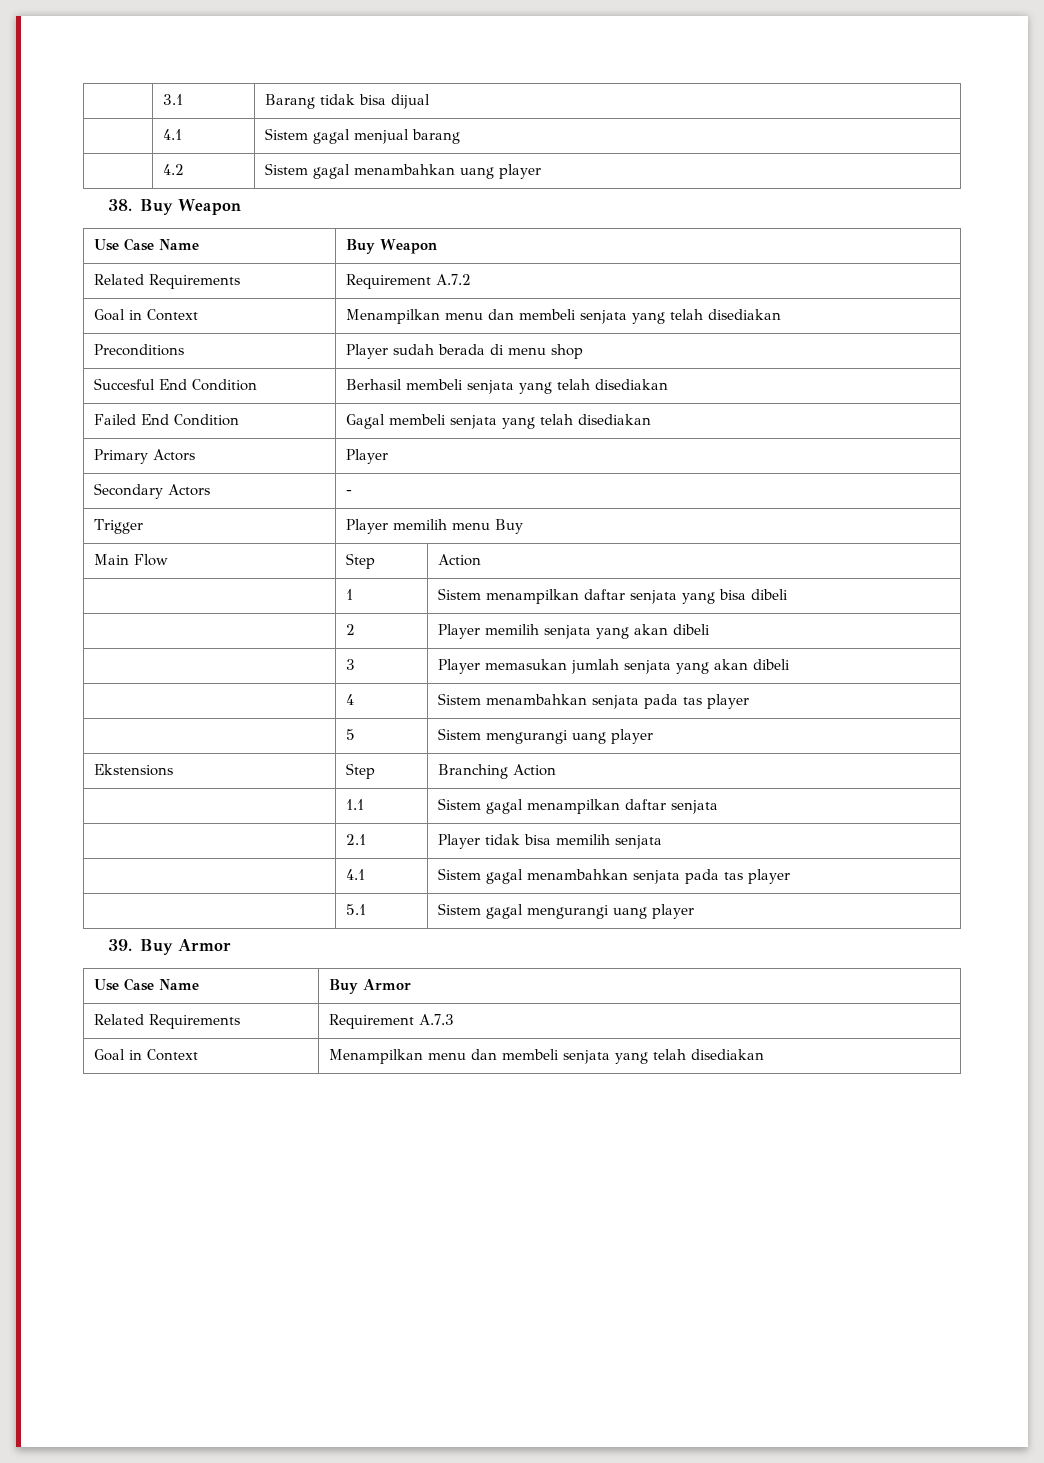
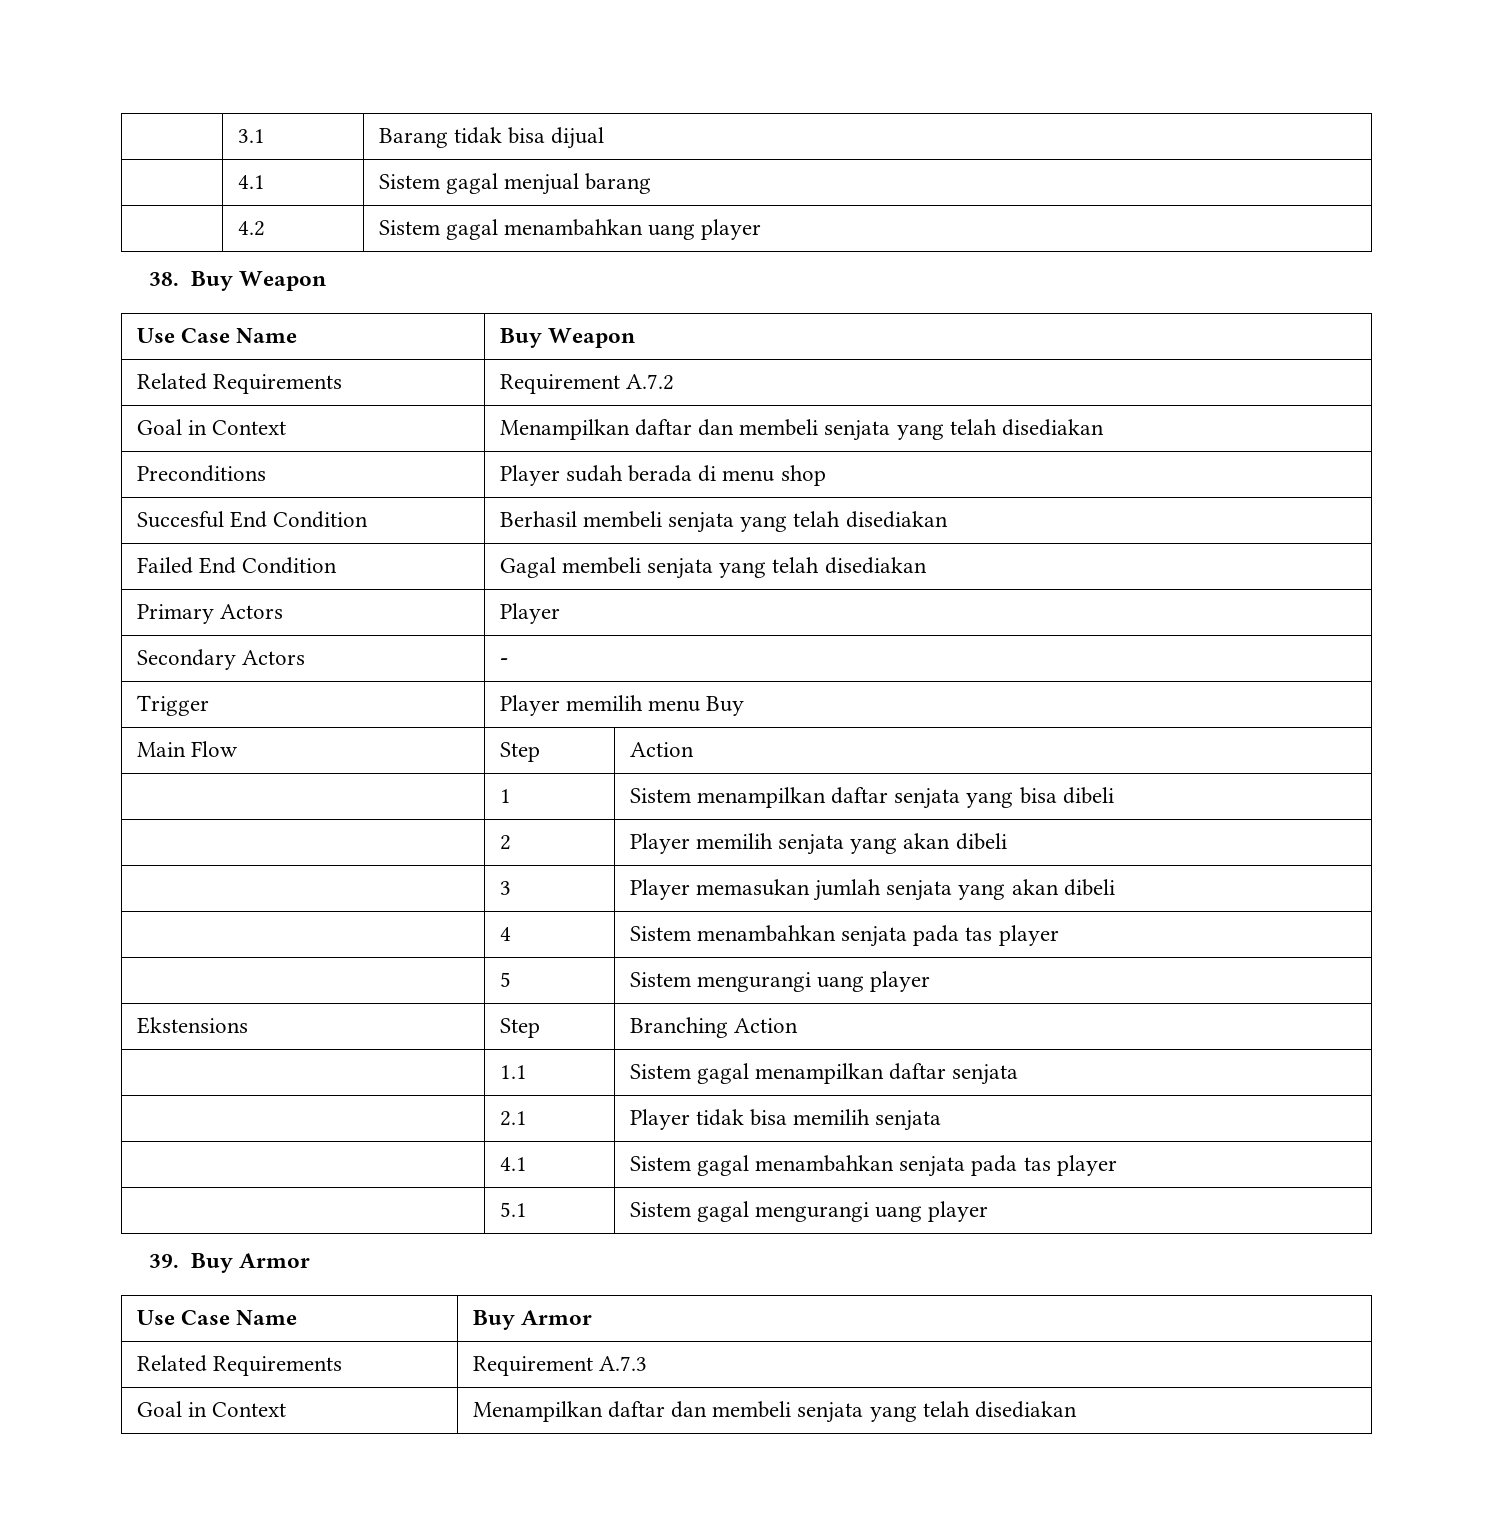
  Related Requirements | Requirement A.7.2
- Goal in Context | Menampilkan menu dan membeli senjata yang telah disediakan
+ Goal in Context | Menampilkan daftar dan membeli senjata yang telah disediakan
  Related Requirements | Requirement A.7.3
- Goal in Context | Menampilkan menu dan membeli senjata yang telah disediakan
+ Goal in Context | Menampilkan daftar dan membeli senjata yang telah disediakan

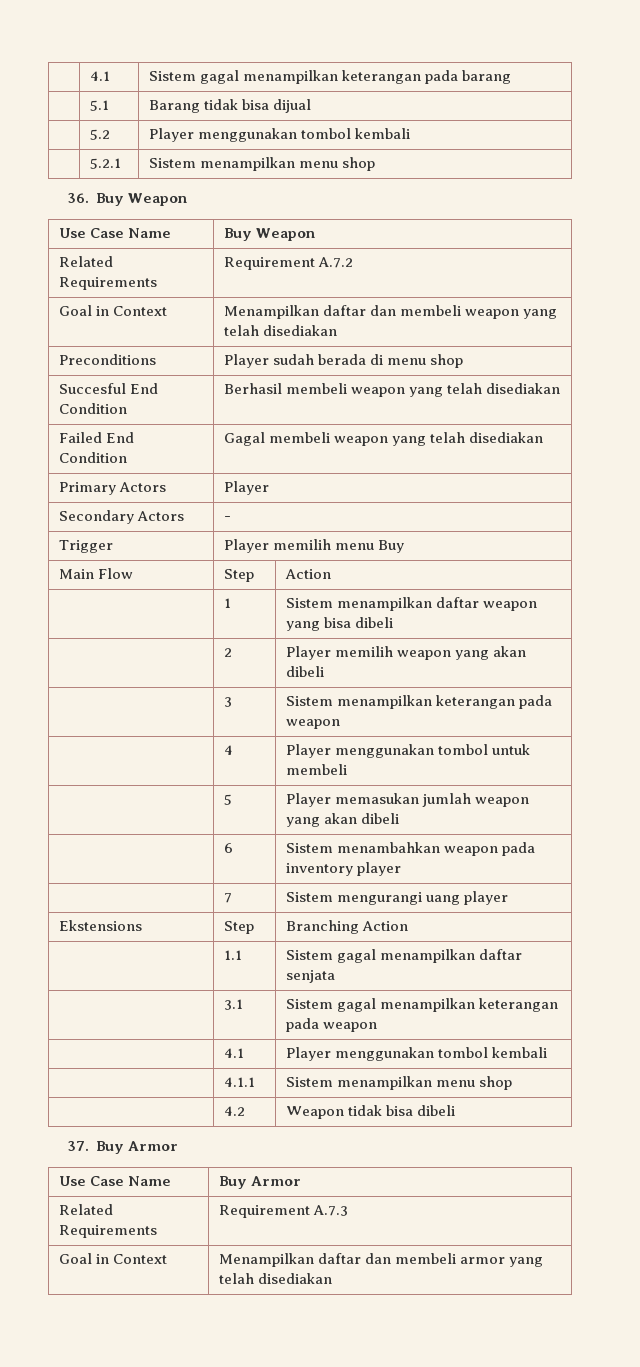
- | 3.1 | Barang tidak bisa dijual
- | 4.1 | Sistem gagal menjual barang
- | 4.2 | Sistem gagal menambahkan uang player
- 38. Buy Weapon
+ | 4.1 | Sistem gagal menampilkan keterangan pada barang
+ | 5.1 | Barang tidak bisa dijual
+ | 5.2 | Player menggunakan tombol kembali
+ | 5.2.1 | Sistem menampilkan menu shop
+ 36. Buy Weapon
  Related Requirements | Requirement A.7.2
- Goal in Context | Menampilkan daftar dan membeli senjata yang telah disediakan
+ Goal in Context | Menampilkan daftar dan membeli weapon yang telah disediakan
- Succesful End Condition | Berhasil membeli senjata yang telah disediakan
+ Succesful End Condition | Berhasil membeli weapon yang telah disediakan
- Failed End Condition | Gagal membeli senjata yang telah disediakan
+ Failed End Condition | Gagal membeli weapon yang telah disediakan
- | 1 | Sistem menampilkan daftar senjata yang bisa dibeli
+ | 1 | Sistem menampilkan daftar weapon yang bisa dibeli
- | 2 | Player memilih senjata yang akan dibeli
+ | 2 | Player memilih weapon yang akan dibeli
- | 3 | Player memasukan jumlah senjata yang akan dibeli
- | 4 | Sistem menambahkan senjata pada tas player
- | 5 | Sistem mengurangi uang player
+ | 3 | Sistem menampilkan keterangan pada weapon
+ | 4 | Player menggunakan tombol untuk membeli
+ | 5 | Player memasukan jumlah weapon yang akan dibeli
+ | 6 | Sistem menambahkan weapon pada inventory player
+ | 7 | Sistem mengurangi uang player
- | 2.1 | Player tidak bisa memilih senjata
- | 4.1 | Sistem gagal menambahkan senjata pada tas player
- | 5.1 | Sistem gagal mengurangi uang player
- 39. Buy Armor
+ | 3.1 | Sistem gagal menampilkan keterangan pada weapon
+ | 4.1 | Player menggunakan tombol kembali
+ | 4.1.1 | Sistem menampilkan menu shop
+ | 4.2 | Weapon tidak bisa dibeli
+ 37. Buy Armor
  Related Requirements | Requirement A.7.3
- Goal in Context | Menampilkan daftar dan membeli senjata yang telah disediakan
+ Goal in Context | Menampilkan daftar dan membeli armor yang telah disediakan

